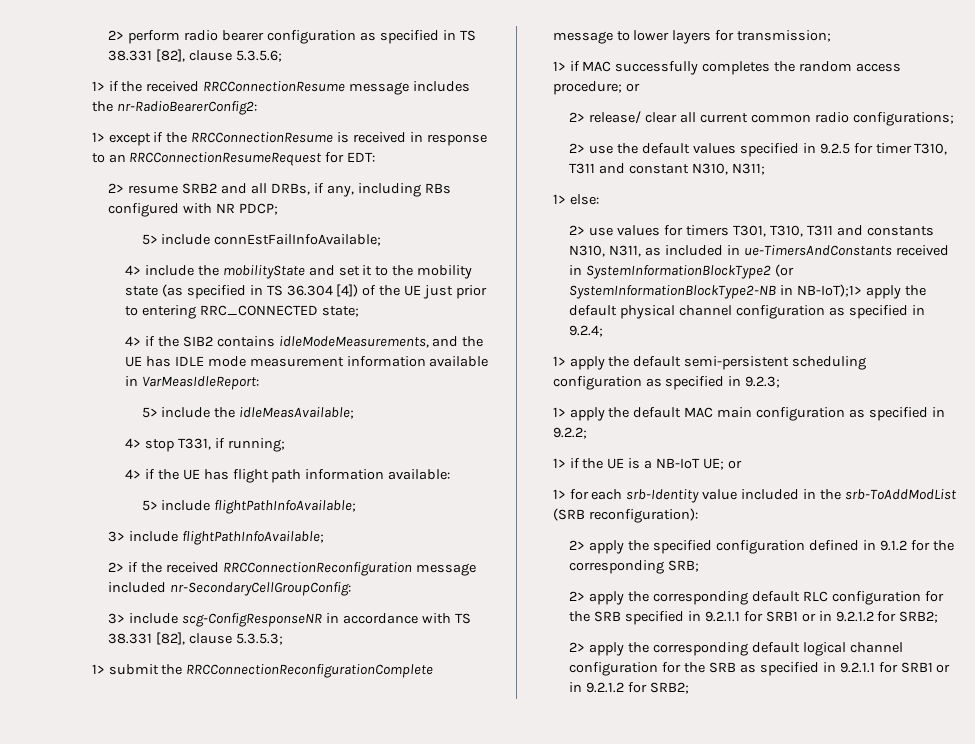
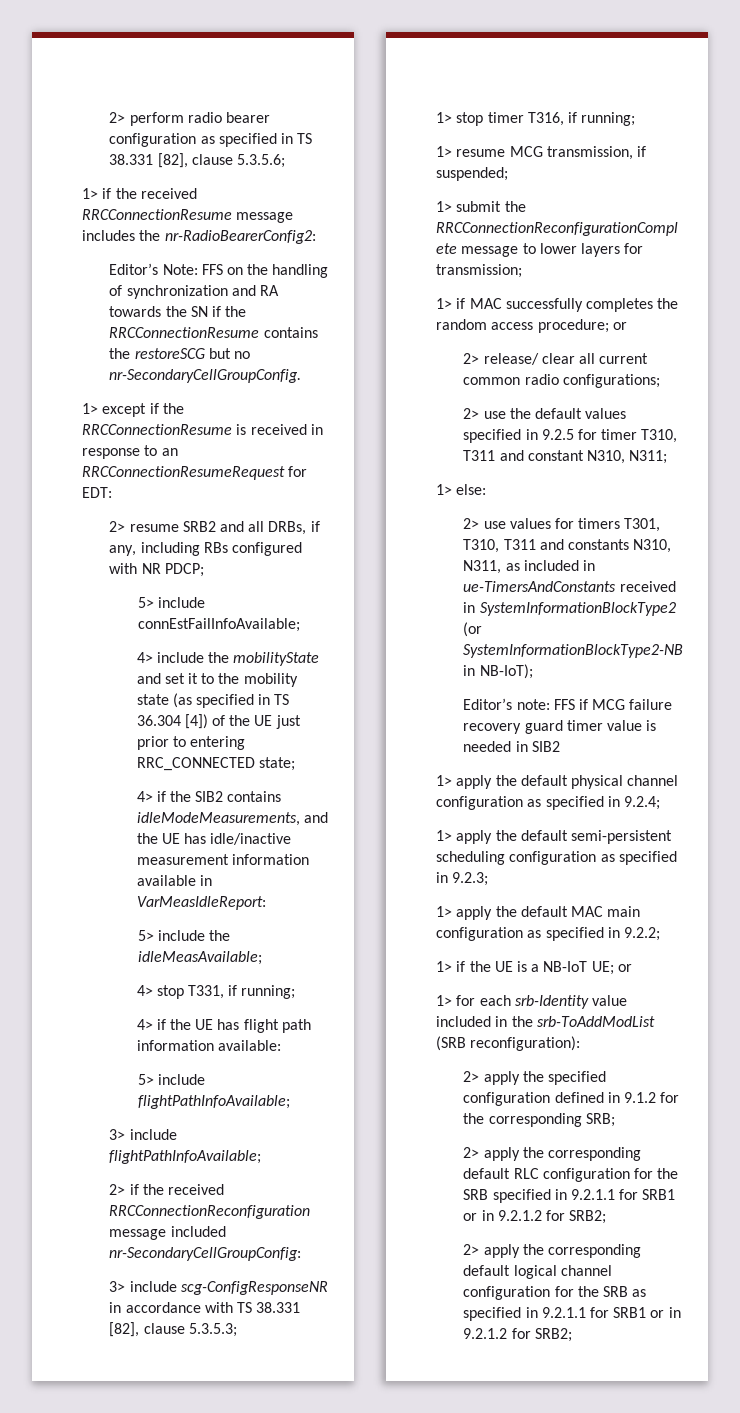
+ Editor’s Note: FFS on the handling of synchronization and RA towards the SN if the RRCConnectionResume contains the restoreSCG but no nr-SecondaryCellGroupConfig.
- 4> if the SIB2 contains idleModeMeasurements, and the UE has IDLE mode measurement information available in VarMeasIdleReport:
+ 4> if the SIB2 contains idleModeMeasurements, and the UE has idle/inactive measurement information available in VarMeasIdleReport:
+ 1> stop timer T316, if running;
+ 1> resume MCG transmission, if suspended;
- 2> use values for timers T301, T310, T311 and constants N310, N311, as included in ue-TimersAndConstants received in SystemInformationBlockType2 (or SystemInformationBlockType2-NB in NB-IoT);1> apply the default physical channel configuration as specified in 9.2.4;
+ 2> use values for timers T301, T310, T311 and constants N310, N311, as included in ue-TimersAndConstants received in SystemInformationBlockType2 (or SystemInformationBlockType2-NB in NB-IoT);
+ Editor’s note: FFS if MCG failure recovery guard timer value is needed in SIB2
+ 1> apply the default physical channel configuration as specified in 9.2.4;

